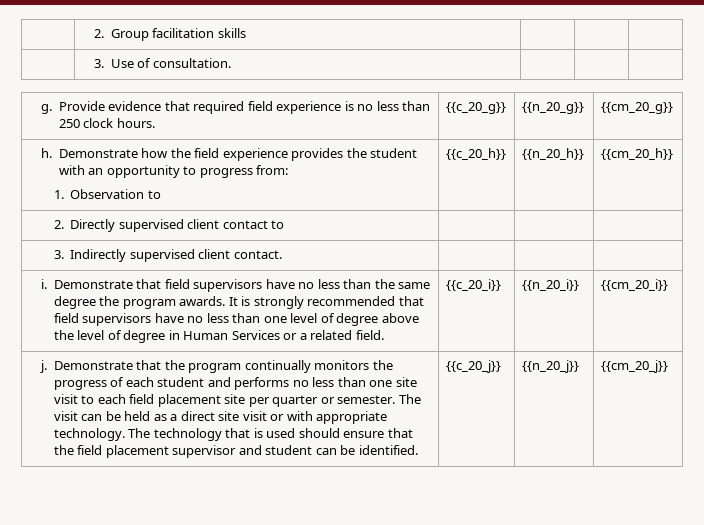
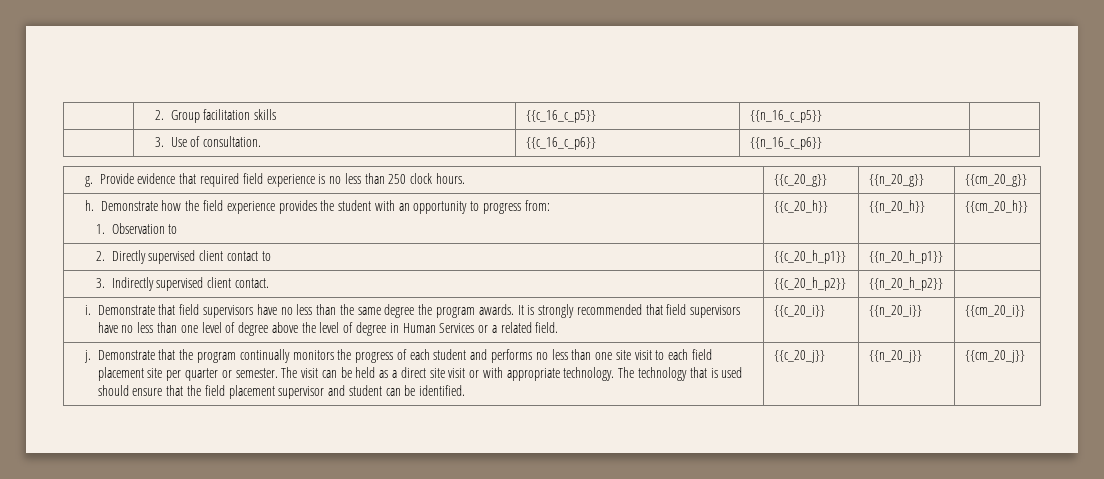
- | 2. Group facilitation skills | | |
+ | 2. Group facilitation skills | {{c_16_c_p5}} | {{n_16_c_p5}} |
- | 3. Use of consultation. | | |
+ | 3. Use of consultation. | {{c_16_c_p6}} | {{n_16_c_p6}} |
- 2. Directly supervised client contact to | | |
+ 2. Directly supervised client contact to | {{c_20_h_p1}} | {{n_20_h_p1}} |
- 3. Indirectly supervised client contact. | | |
+ 3. Indirectly supervised client contact. | {{c_20_h_p2}} | {{n_20_h_p2}} |

